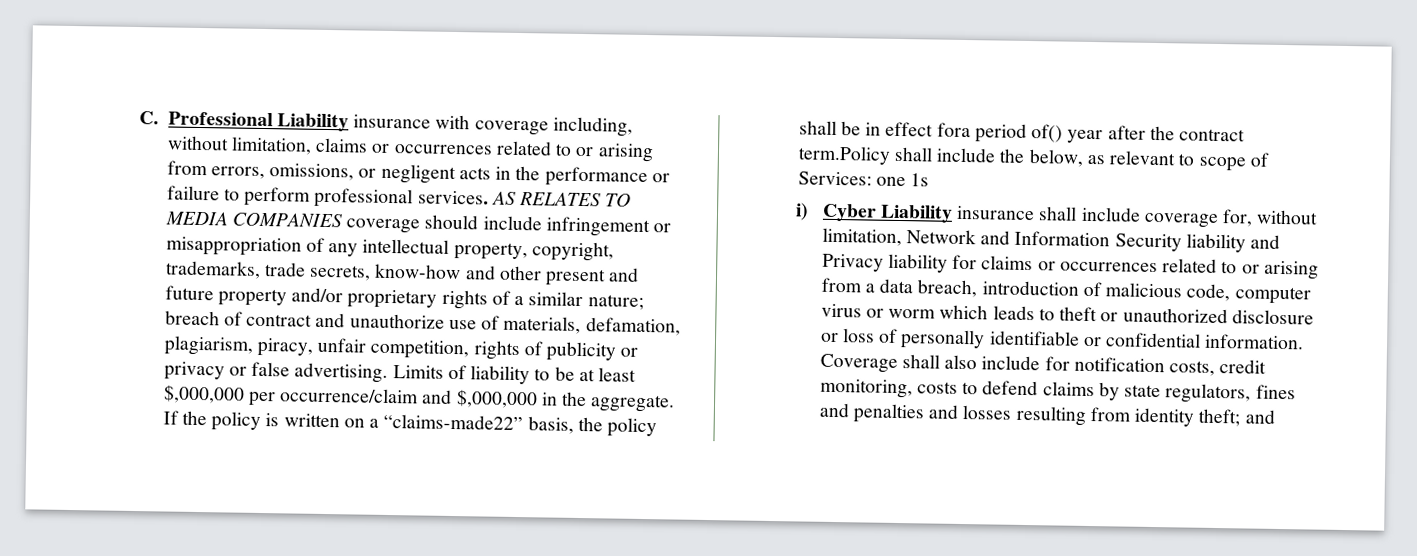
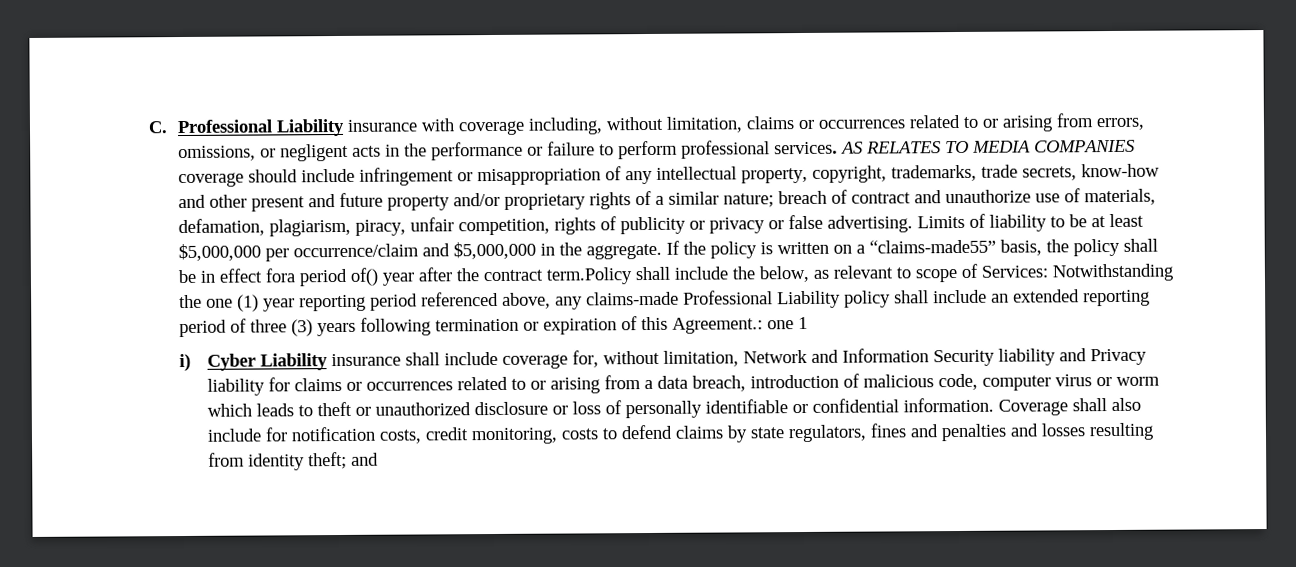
- Limits of liability to be at least $,000,000 per occurrence/claim and $,000,000 in the aggregate.
+ Limits of liability to be at least $5,000,000 per occurrence/claim and $5,000,000 in the aggregate.
- If the policy is written on a “claims-made22” basis, the policy shall be in effect fora period of() year after the contract term.Policy shall include the below, as relevant to scope of Services: one 1s
+ If the policy is written on a “claims-made55” basis, the policy shall be in effect fora period of() year after the contract term.Policy shall include the below, as relevant to scope of Services: Notwithstanding the one (1) year reporting period referenced above, any claims-made Professional Liability policy shall include an extended reporting period of three (3) years following termination or expiration of this Agreement.: one 1

